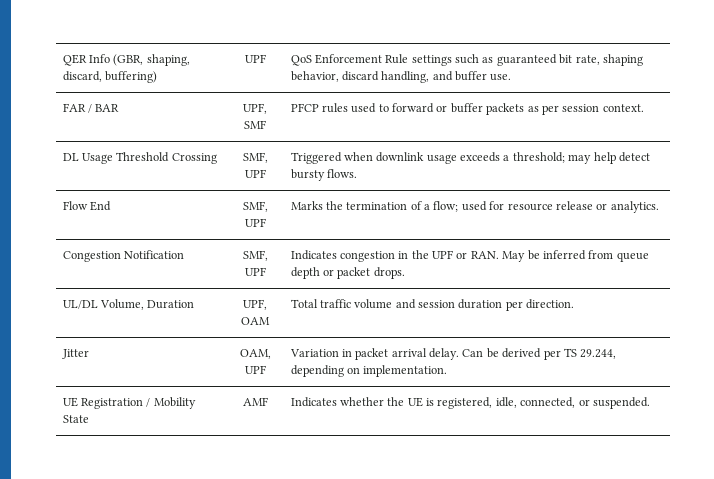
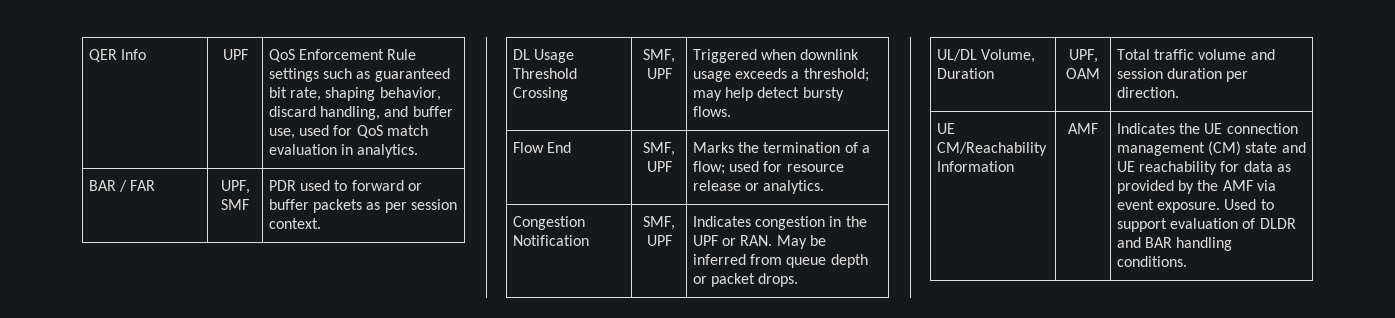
- QER Info (GBR, shaping, discard, buffering) | UPF | QoS Enforcement Rule settings such as guaranteed bit rate, shaping behavior, discard handling, and buffer use.
- FAR / BAR | UPF, SMF | PFCP rules used to forward or buffer packets as per session context.
+ QER Info | UPF | QoS Enforcement Rule settings such as guaranteed bit rate, shaping behavior, discard handling, and buffer use, used for QoS match evaluation in analytics.
+ BAR / FAR | UPF, SMF | PDR used to forward or buffer packets as per session context.
- Jitter | OAM, UPF | Variation in packet arrival delay. Can be derived per TS 29.244, depending on implementation.
- UE Registration / Mobility State | AMF | Indicates whether the UE is registered, idle, connected, or suspended.
+ UE CM/Reachability Information | AMF | Indicates the UE connection management (CM) state and UE reachability for data as provided by the AMF via event exposure. Used to support evaluation of DLDR and BAR handling conditions.

